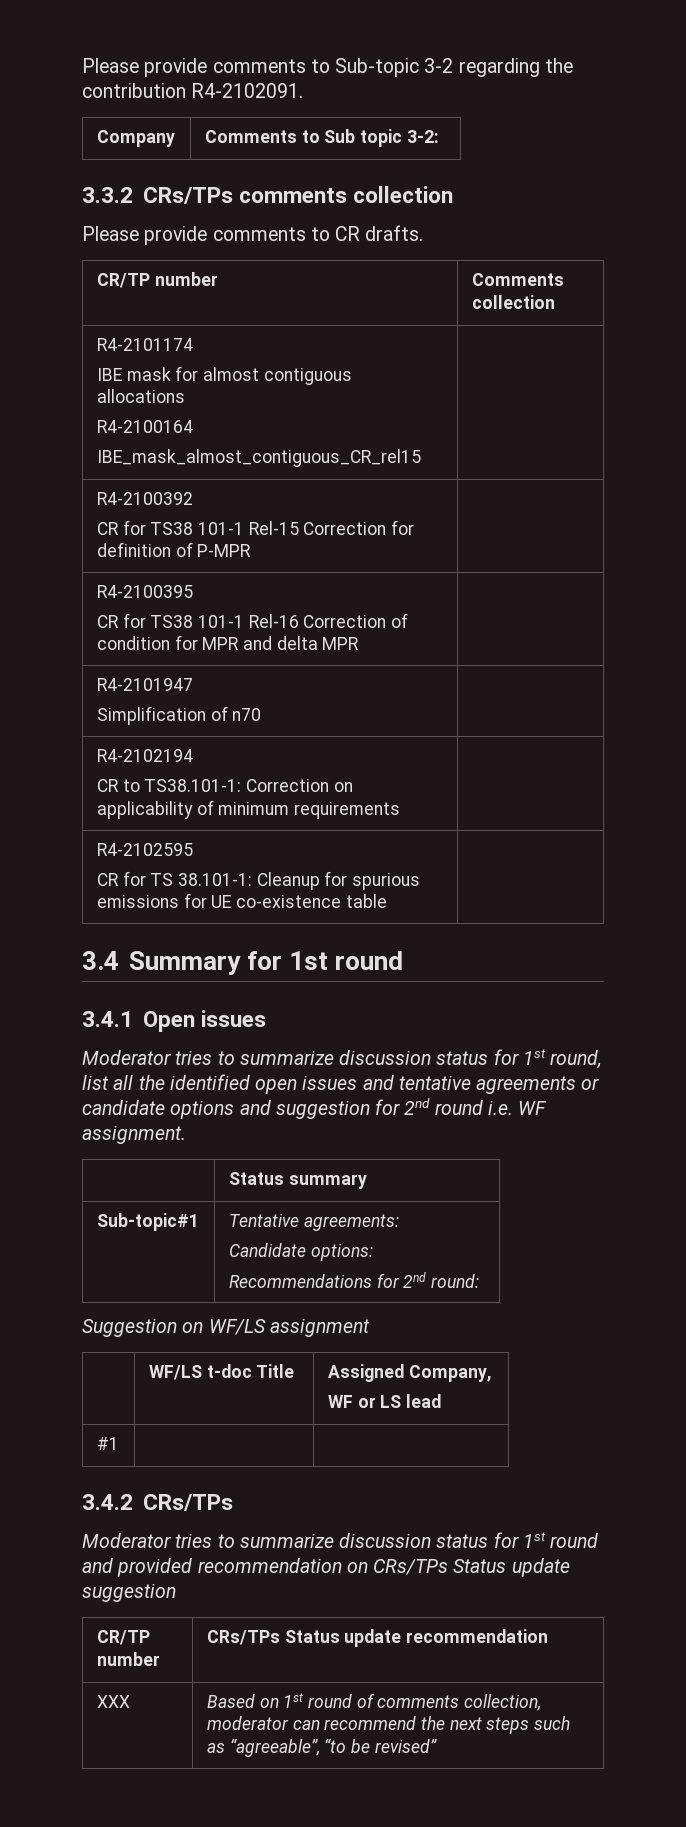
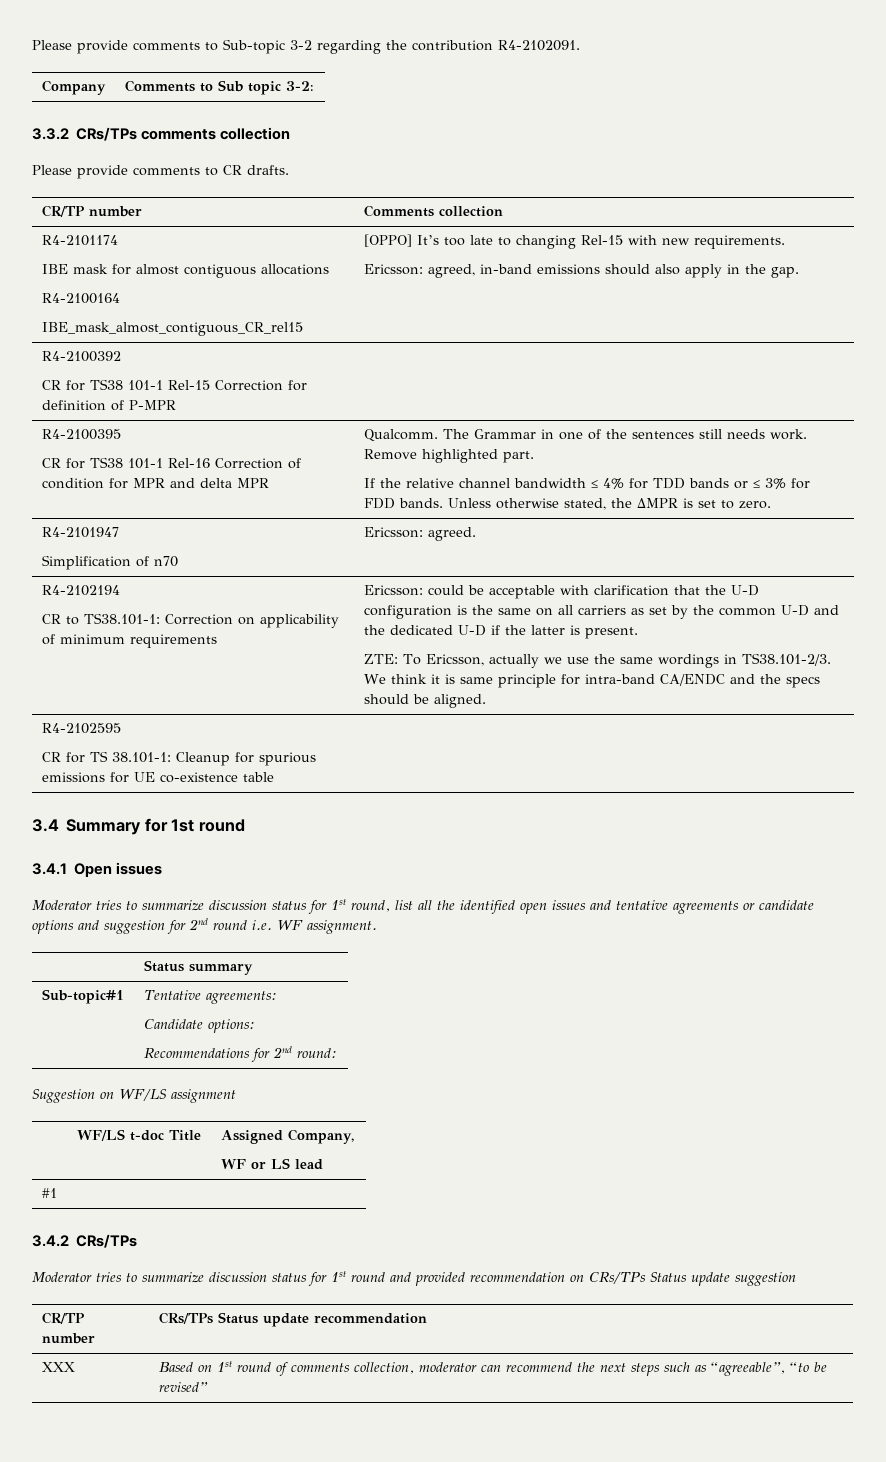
  R4-2101174
  IBE mask for almost contiguous allocations
  R4-2100164
- IBE_mask_almost_contiguous_CR_rel15 |
+ IBE_mask_almost_contiguous_CR_rel15 | [OPPO] It’s too late to changing Rel-15 with new requirements.
+ Ericsson: agreed, in-band emissions should also apply in the gap.
+ Qualcomm. The Grammar in one of the sentences still needs work. Remove highlighted part.
+ If the relative channel bandwidth ≤ 4% for TDD bands or ≤ 3% for FDD bands. Unless otherwise stated, the ∆MPR is set to zero.
  R4-2101947
- Simplification of n70 |
+ Simplification of n70 | Ericsson: agreed.
+ Ericsson: could be acceptable with clarification that the U-D configuration is the same on all carriers as set by the common U-D and the dedicated U-D if the latter is present.
+ ZTE: To Ericsson, actually we use the same wordings in TS38.101-2/3. We think it is same principle for intra-band CA/ENDC and the specs should be aligned.

